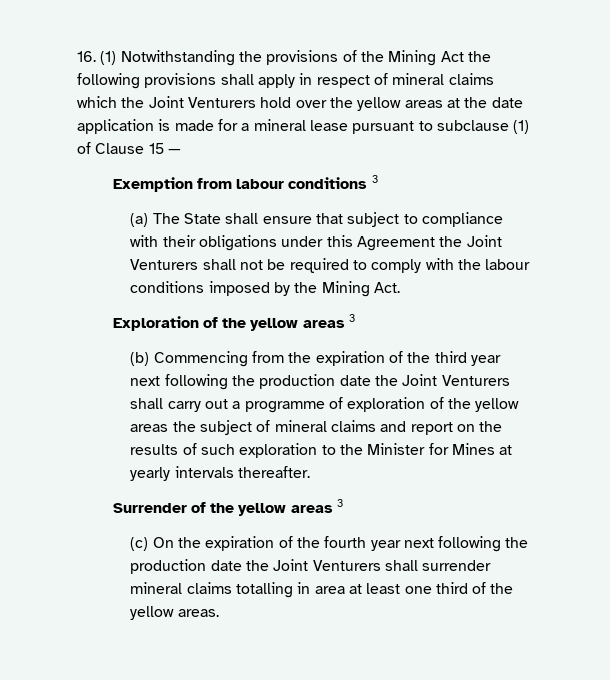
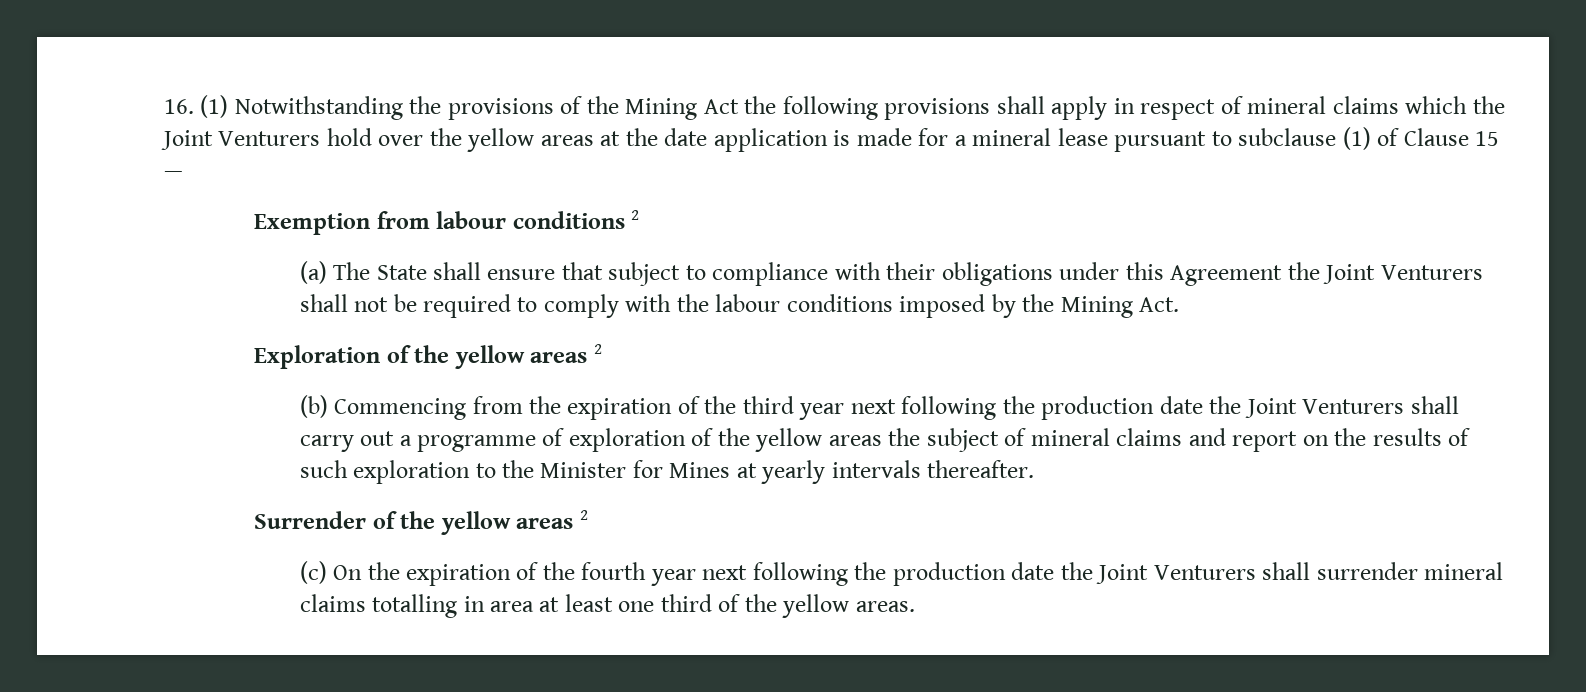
- Exemption from labour conditions 3
+ Exemption from labour conditions 2
- Exploration of the yellow areas 3
+ Exploration of the yellow areas 2
- Surrender of the yellow areas 3
+ Surrender of the yellow areas 2

